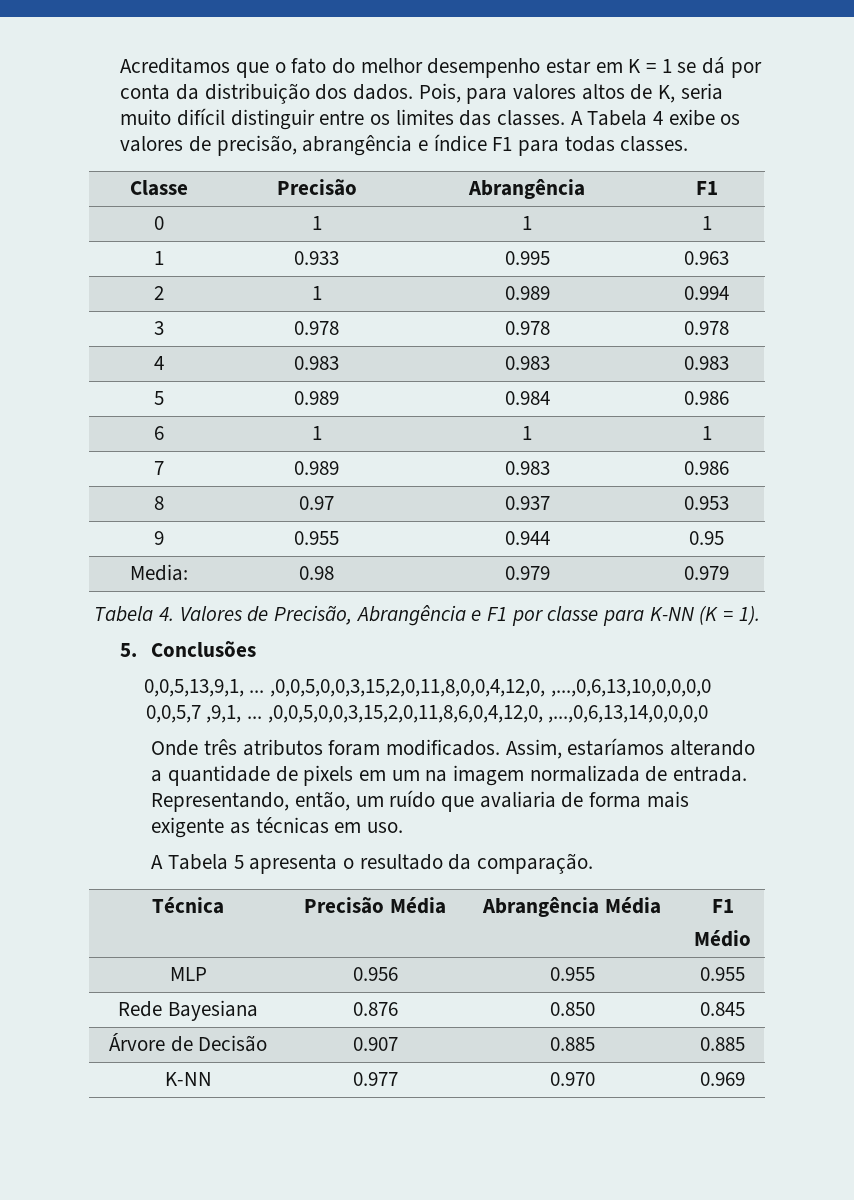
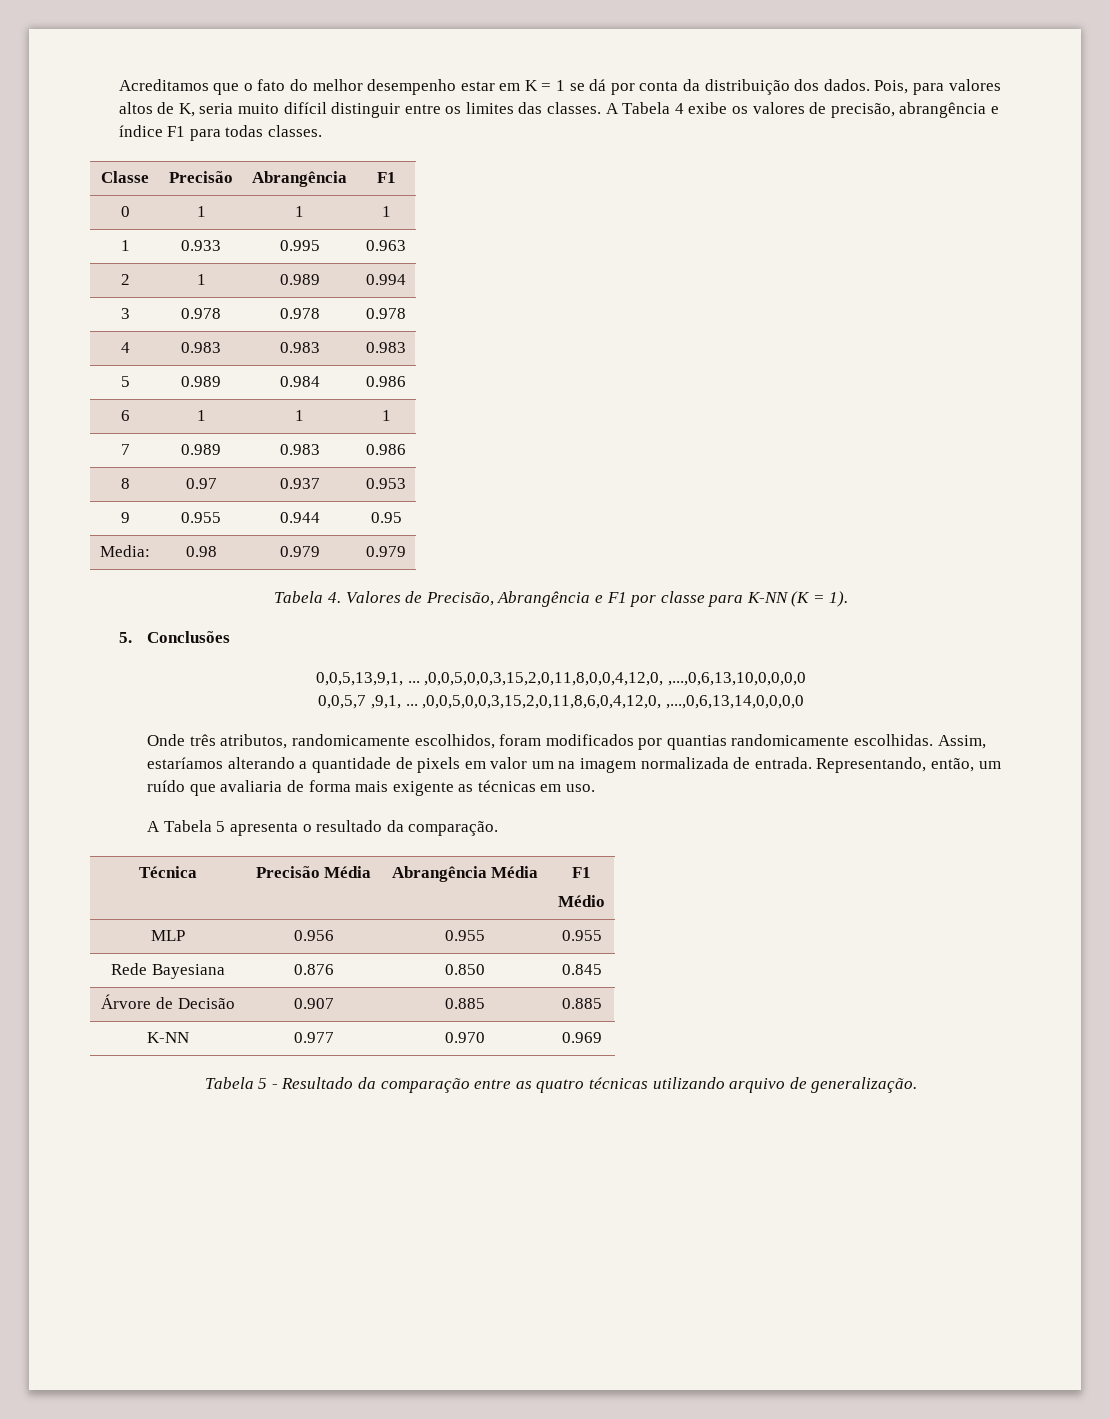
- Onde três atributos foram modificados.
+ Onde três atributos, randomicamente escolhidos, foram modificados por quantias randomicamente escolhidas.
- Assim, estaríamos alterando a quantidade de pixels em um na imagem normalizada de entrada.
+ Assim, estaríamos alterando a quantidade de pixels em valor um na imagem normalizada de entrada.
+ Tabela 5 - Resultado da comparação entre as quatro técnicas utilizando arquivo de generalização.

